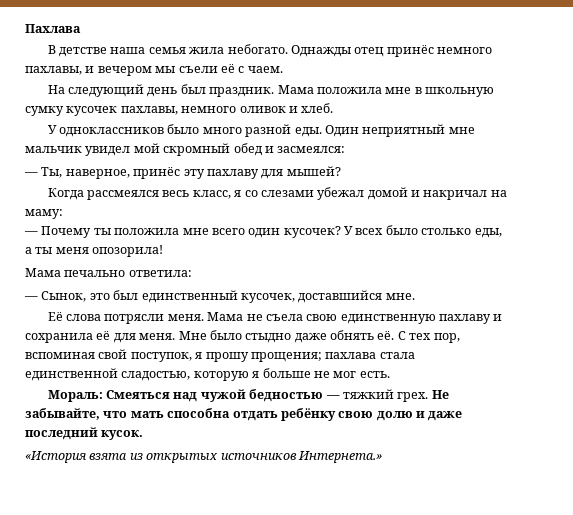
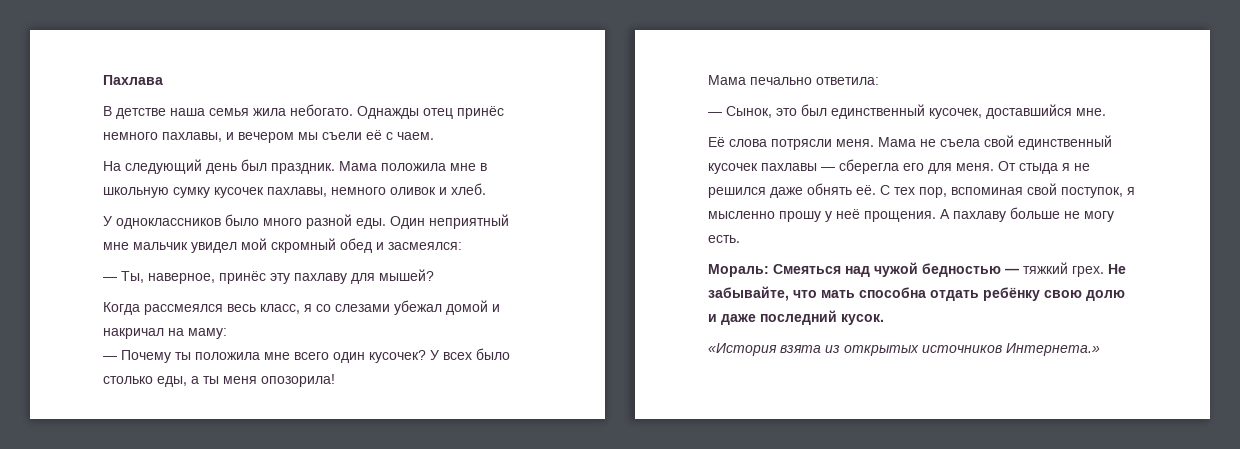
- Мама не съела свою единственную пахлаву и сохранила её для меня. Мне было стыдно даже обнять её.
+ Мама не съела свой единственный кусочек пахлавы — сберегла его для меня. От стыда я не решился даже обнять её.
- С тех пор, вспоминая свой поступок, я прошу прощения; пахлава стала единственной сладостью, которую я больше не мог есть.
+ С тех пор, вспоминая свой поступок, я мысленно прошу у неё прощения. А пахлаву больше не могу есть.

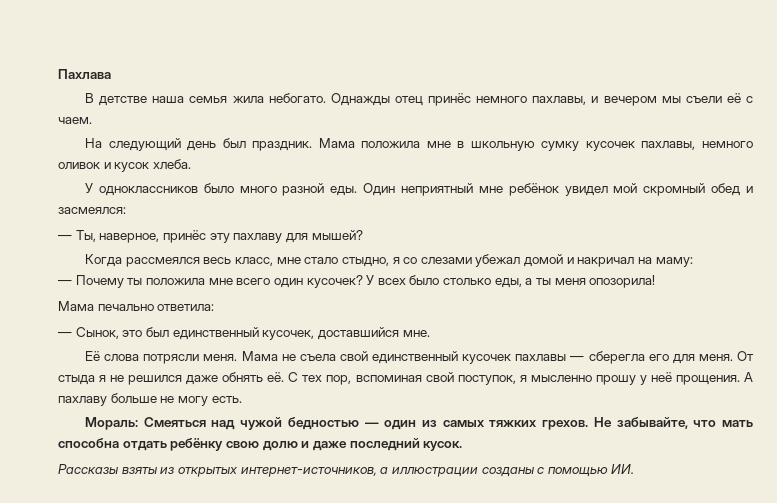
- Мама положила мне в школьную сумку кусочек пахлавы, немного оливок и хлеб.
+ Мама положила мне в школьную сумку кусочек пахлавы, немного оливок и кусок хлеба.
- Один неприятный мне мальчик увидел мой скромный обед и засмеялся:
+ Один неприятный мне ребёнок увидел мой скромный обед и засмеялся:
- Когда рассмеялся весь класс, я со слезами убежал домой и накричал на маму:
+ Когда рассмеялся весь класс, мне стало стыдно, я со слезами убежал домой и накричал на маму:
- Мораль: Смеяться над чужой бедностью — тяжкий грех.
+ Мораль: Смеяться над чужой бедностью — один из самых тяжких грехов.
- «История взята из открытых источников Интернета.»
+ Рассказы взяты из открытых интернет-источников, а иллюстрации созданы с помощью ИИ.

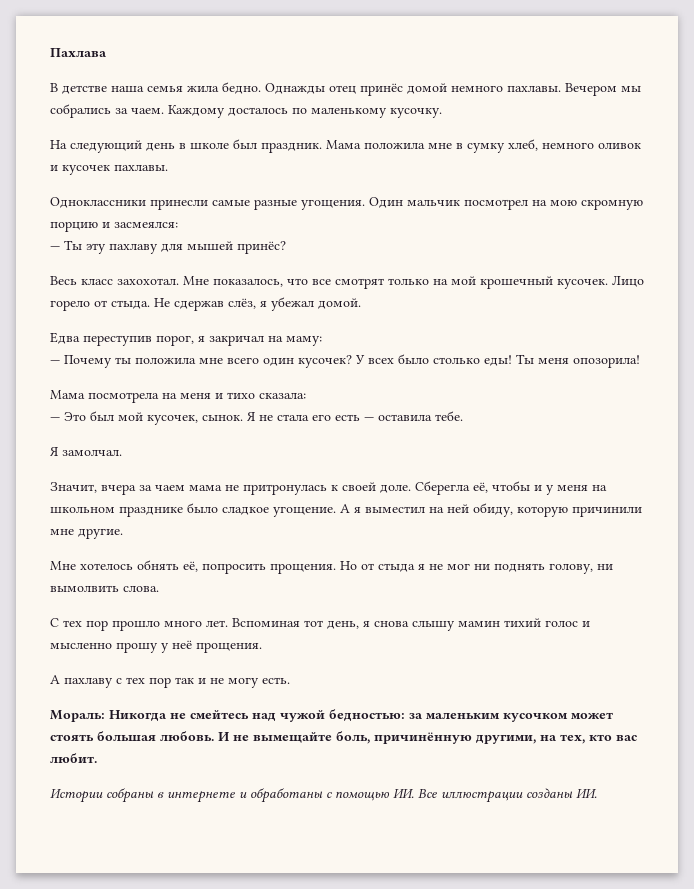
- В детстве наша семья жила небогато.
+ В детстве наша семья жила бедно.
- Однажды отец принёс немного пахлавы, и вечером мы съели её с чаем.
+ Однажды отец принёс домой немного пахлавы. Вечером мы собрались за чаем. Каждому досталось по маленькому кусочку.
- На следующий день был праздник.
+ На следующий день в школе был праздник.
- Мама положила мне в школьную сумку кусочек пахлавы, немного оливок и кусок хлеба.
- У одноклассников было много разной еды. Один неприятный мне ребёнок увидел мой скромный обед и засмеялся:
- — Ты, наверное, принёс эту пахлаву для мышей?
- Когда рассмеялся весь класс, мне стало стыдно, я со слезами убежал домой и накричал на маму:
+ Мама положила мне в сумку хлеб, немного оливок и кусочек пахлавы.
+ Одноклассники принесли самые разные угощения. Один мальчик посмотрел на мою скромную порцию и засмеялся:
+ — Ты эту пахлаву для мышей принёс?
+ Весь класс захохотал. Мне показалось, что все смотрят только на мой крошечный кусочек. Лицо горело от стыда. Не сдержав слёз, я убежал домой.
+ Едва переступив порог, я закричал на маму:
- У всех было столько еды, а ты меня опозорила!
+ У всех было столько еды! Ты меня опозорила!
- Мама печально ответила:
- — Сынок, это был единственный кусочек, доставшийся мне.
- Её слова потрясли меня. Мама не съела свой единственный кусочек пахлавы — сберегла его для меня. От стыда я не решился даже обнять её. С тех пор, вспоминая свой поступок, я мысленно прошу у неё прощения. А пахлаву больше не могу есть.
+ Мама посмотрела на меня и тихо сказала:
+ — Это был мой кусочек, сынок. Я не стала его есть — оставила тебе.
+ Я замолчал.
+ Значит, вчера за чаем мама не притронулась к своей доле. Сберегла её, чтобы и у меня на школьном празднике было сладкое угощение. А я выместил на ней обиду, которую причинили мне другие.
+ Мне хотелось обнять её, попросить прощения. Но от стыда я не мог ни поднять голову, ни вымолвить слова.
+ С тех пор прошло много лет. Вспоминая тот день, я снова слышу мамин тихий голос и мысленно прошу у неё прощения.
+ А пахлаву с тех пор так и не могу есть.
- Мораль: Смеяться над чужой бедностью — один из самых тяжких грехов. Не забывайте, что мать способна отдать ребёнку свою долю и даже последний кусок.
- Рассказы взяты из открытых интернет-источников, а иллюстрации созданы с помощью ИИ.
+ Мораль: Никогда не смейтесь над чужой бедностью: за маленьким кусочком может стоять большая любовь. И не вымещайте боль, причинённую другими, на тех, кто вас любит.
+ Истории собраны в интернете и обработаны с помощью ИИ. Все иллюстрации созданы ИИ.

